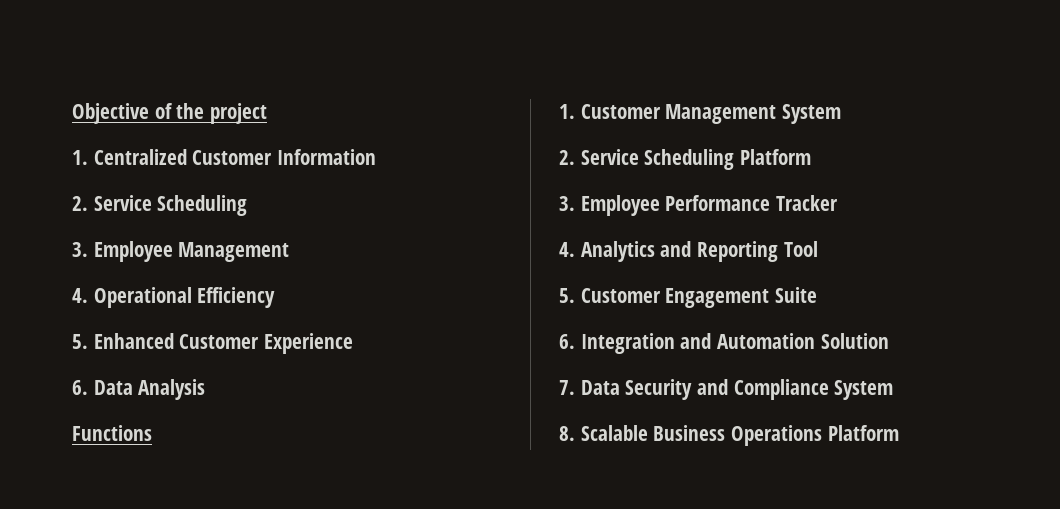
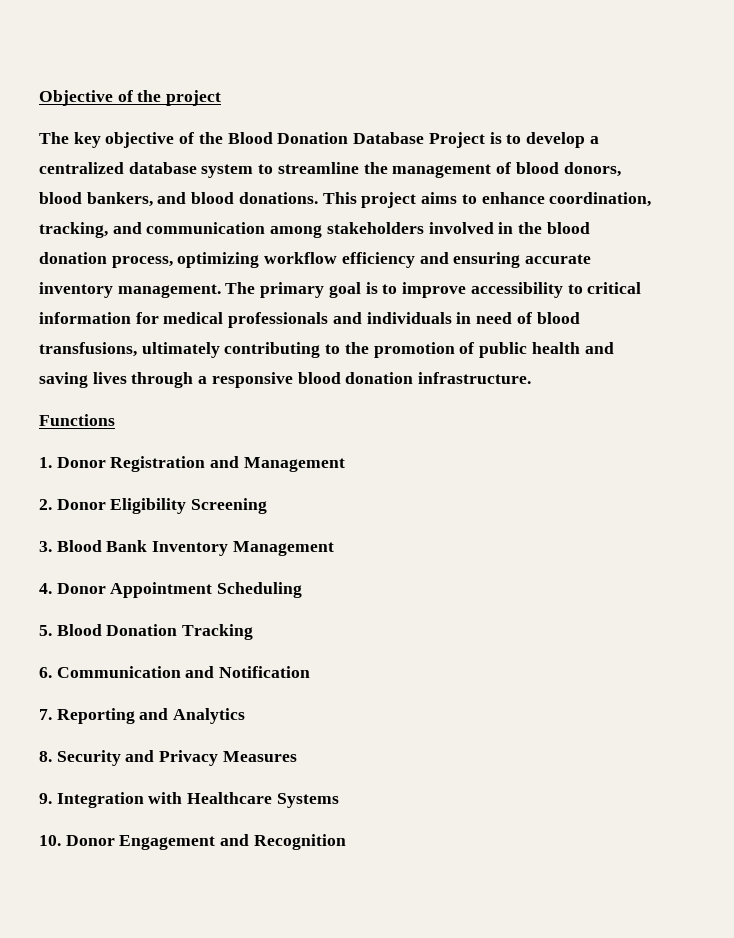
- 1. Centralized Customer Information
- 2. Service Scheduling
- 3. Employee Management
- 4. Operational Efficiency
- 5. Enhanced Customer Experience
- 6. Data Analysis
+ The key objective of the Blood Donation Database Project is to develop a centralized database system to streamline the management of blood donors, blood bankers, and blood donations. This project aims to enhance coordination, tracking, and communication among stakeholders involved in the blood donation process, optimizing workflow efficiency and ensuring accurate inventory management. The primary goal is to improve accessibility to critical information for medical professionals and individuals in need of blood transfusions, ultimately contributing to the promotion of public health and saving lives through a responsive blood donation infrastructure.
- 1. Customer Management System
- 2. Service Scheduling Platform
- 3. Employee Performance Tracker
- 4. Analytics and Reporting Tool
- 5. Customer Engagement Suite
- 6. Integration and Automation Solution
- 7. Data Security and Compliance System
- 8. Scalable Business Operations Platform
+ 1. Donor Registration and Management
+ 2. Donor Eligibility Screening
+ 3. Blood Bank Inventory Management
+ 4. Donor Appointment Scheduling
+ 5. Blood Donation Tracking
+ 6. Communication and Notification
+ 7. Reporting and Analytics
+ 8. Security and Privacy Measures
+ 9. Integration with Healthcare Systems
+ 10. Donor Engagement and Recognition

